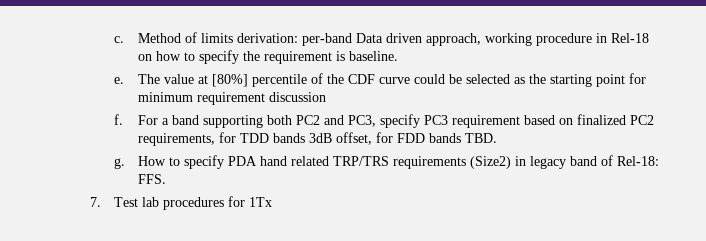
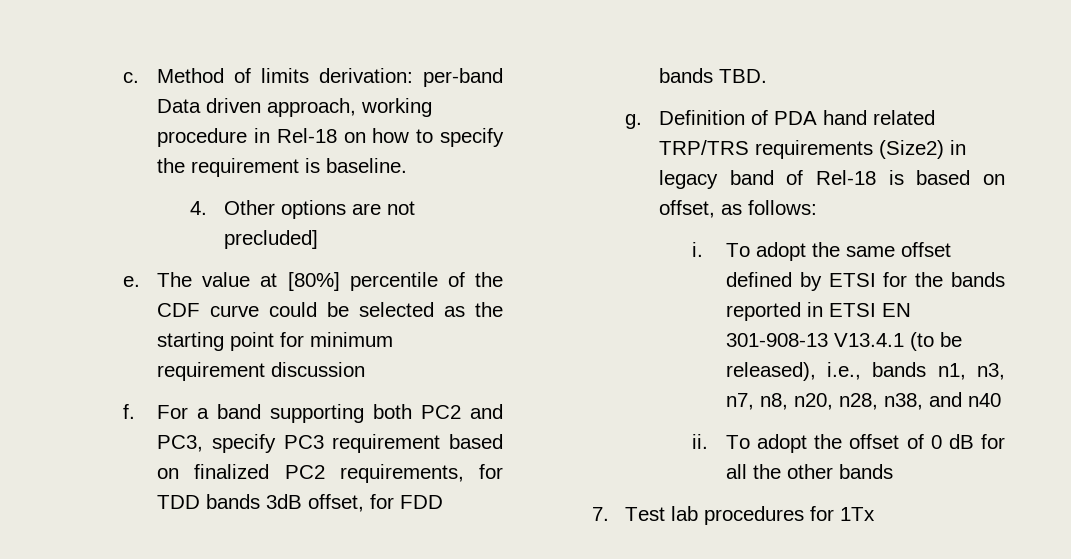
+ 4. Other options are not precluded]
- How to specify PDA hand related TRP/TRS requirements (Size2) in legacy band of Rel-18: FFS.
+ Definition of PDA hand related TRP/TRS requirements (Size2) in legacy band of Rel-18 is based on offset, as follows:
+ i. To adopt the same offset defined by ETSI for the bands reported in ETSI EN 301-908-13 V13.4.1 (to be released), i.e., bands n1, n3, n7, n8, n20, n28, n38, and n40
+ ii. To adopt the offset of 0 dB for all the other bands

